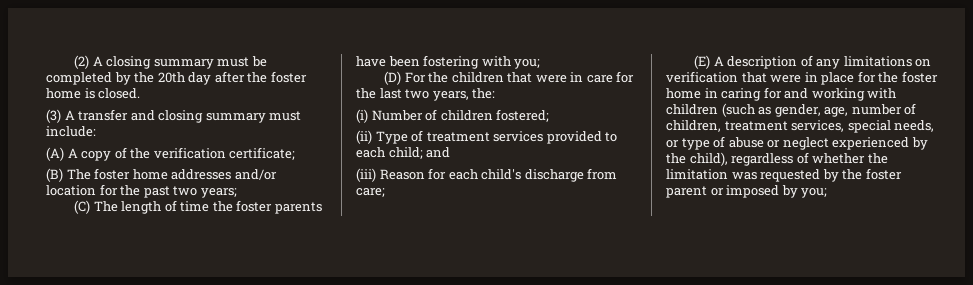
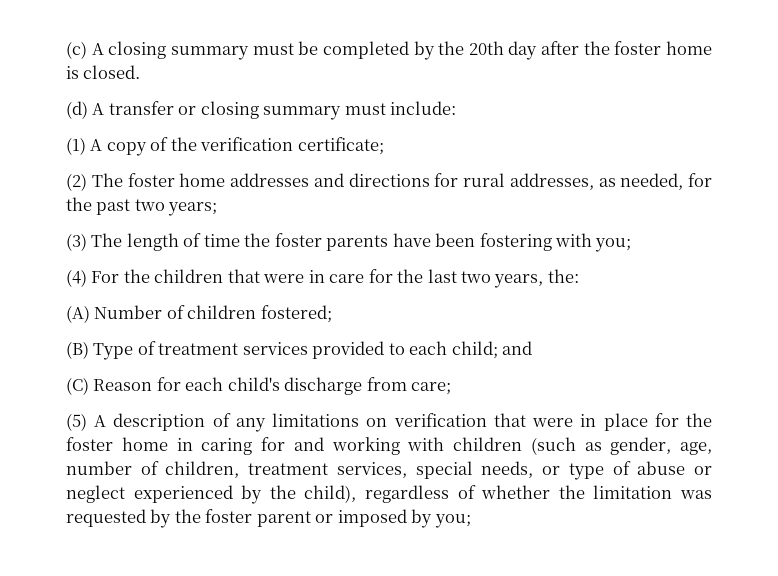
- (2) A closing summary must be completed by the 20th day after the foster home is closed.
+ (c) A closing summary must be completed by the 20th day after the foster home is closed.
- (3) A transfer and closing summary must include:
+ (d) A transfer or closing summary must include:
- (A) A copy of the verification certificate;
+ (1) A copy of the verification certificate;
- (B) The foster home addresses and/or location for the past two years;
+ (2) The foster home addresses and directions for rural addresses, as needed, for the past two years;
- (C) The length of time the foster parents have been fostering with you;
+ (3) The length of time the foster parents have been fostering with you;
- (D) For the children that were in care for the last two years, the:
+ (4) For the children that were in care for the last two years, the:
- (i) Number of children fostered;
+ (A) Number of children fostered;
- (ii) Type of treatment services provided to each child; and
+ (B) Type of treatment services provided to each child; and
- (iii) Reason for each child's discharge from care;
+ (C) Reason for each child's discharge from care;
- (E) A description of any limitations on verification that were in place for the foster home in caring for and working with children (such as gender, age, number of children, treatment services, special needs, or type of abuse or neglect experienced by the child), regardless of whether the limitation was requested by the foster parent or imposed by you;
+ (5) A description of any limitations on verification that were in place for the foster home in caring for and working with children (such as gender, age, number of children, treatment services, special needs, or type of abuse or neglect experienced by the child), regardless of whether the limitation was requested by the foster parent or imposed by you;

